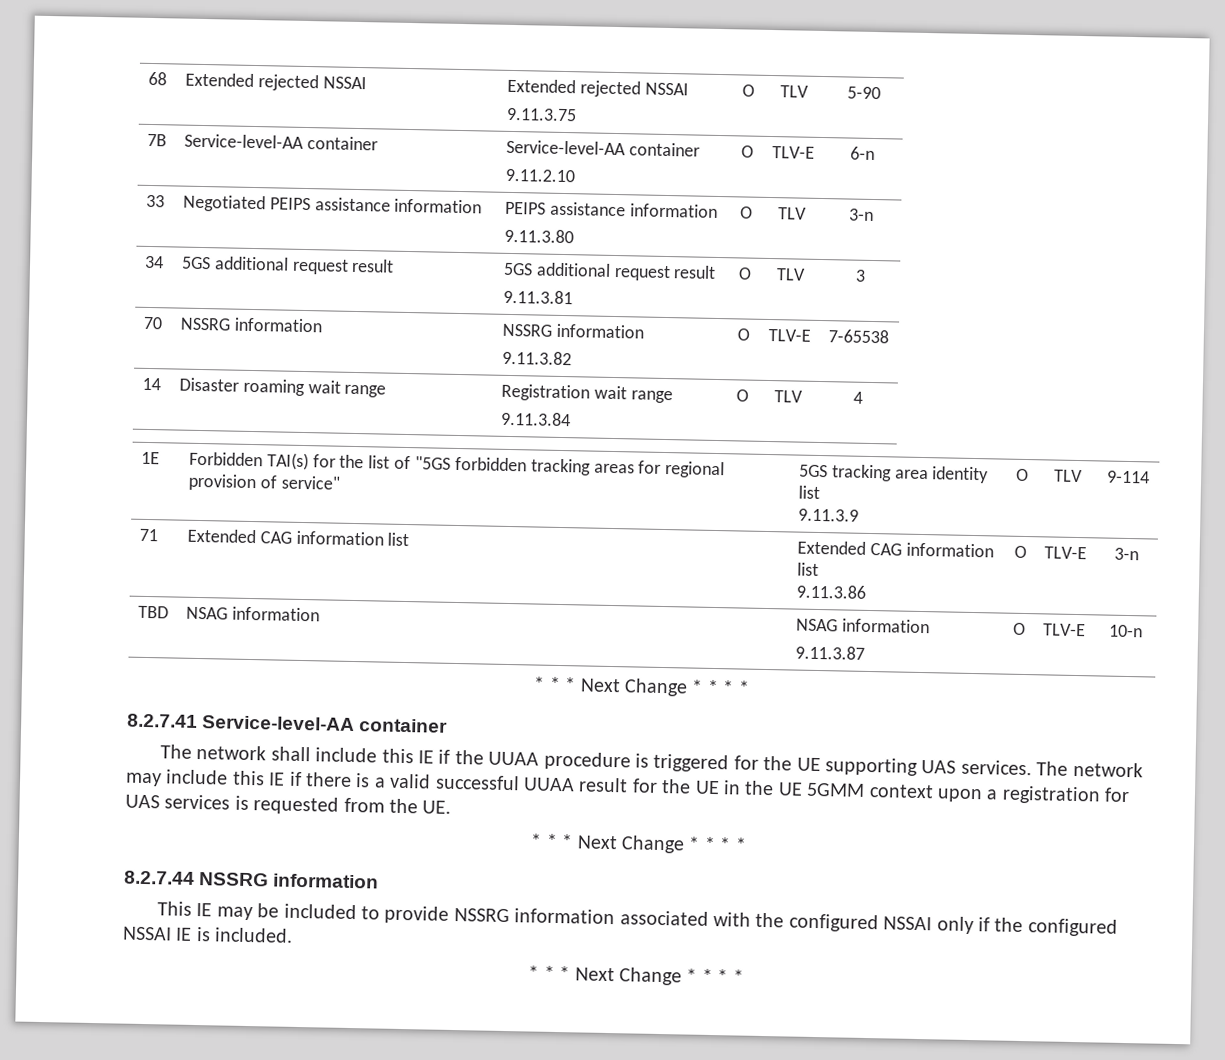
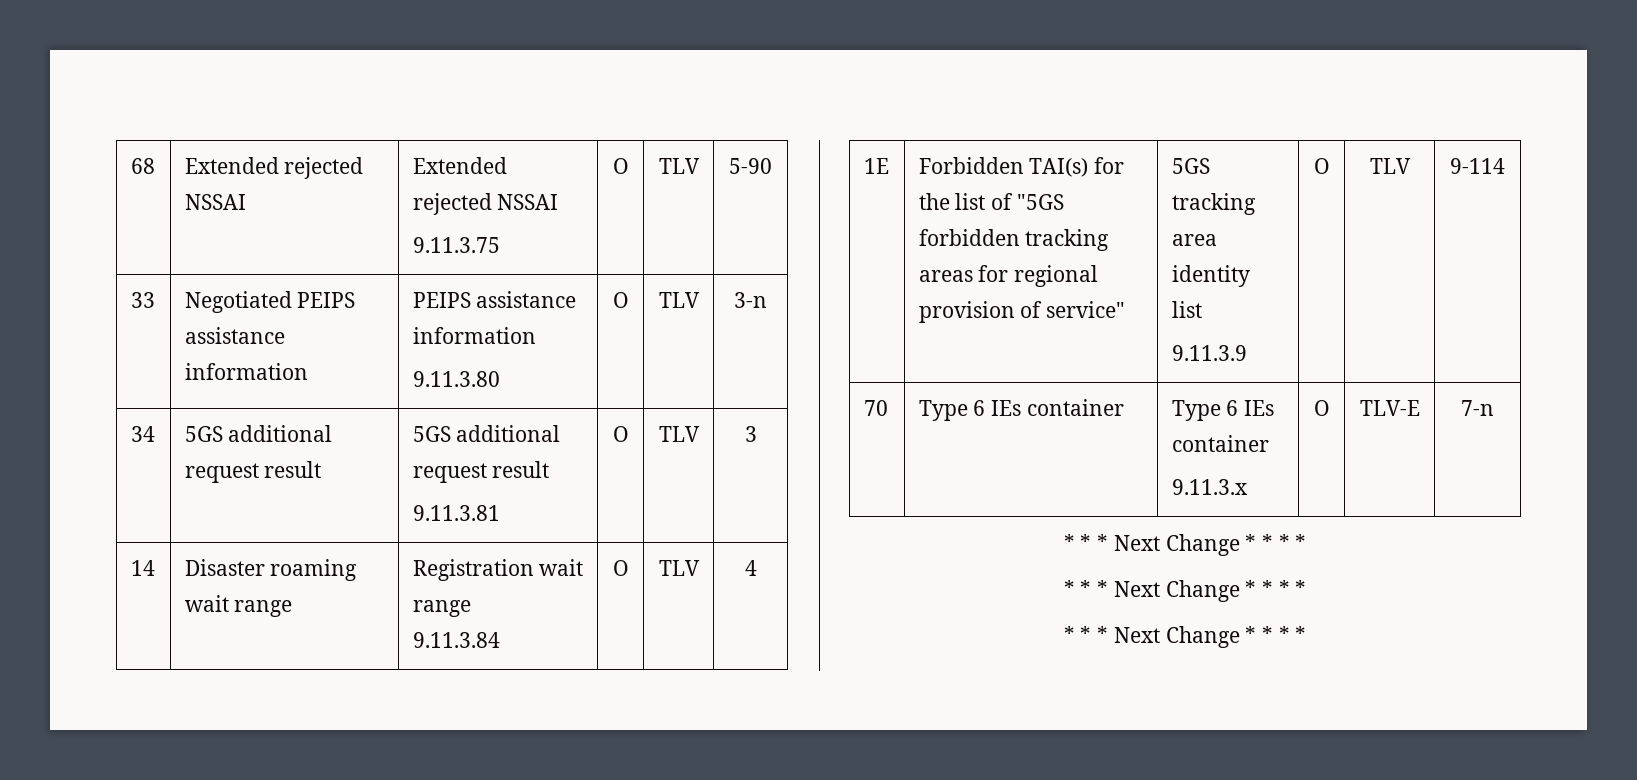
- 7B | Service-level-AA container | Service-level-AA container
- 9.11.2.10 | O | TLV-E | 6-n
- 70 | NSSRG information | NSSRG information
- 9.11.3.82 | O | TLV-E | 7-65538
- 71 | Extended CAG information list | Extended CAG information list
- 9.11.3.86 | O | TLV-E | 3-n
- TBD | NSAG information | NSAG information
- 9.11.3.87 | O | TLV-E | 10-n
+ 70 | Type 6 IEs container | Type 6 IEs container
+ 9.11.3.x | O | TLV-E | 7-n
  * * * Next Change * * * *
- 8.2.7.41 Service-level-AA container
- The network shall include this IE if the UUAA procedure is triggered for the UE supporting UAS services. The network may include this IE if there is a valid successful UUAA result for the UE in the UE 5GMM context upon a registration for UAS services is requested from the UE.
  * * * Next Change * * * *
- 8.2.7.44 NSSRG information
- This IE may be included to provide NSSRG information associated with the configured NSSAI only if the configured NSSAI IE is included.

